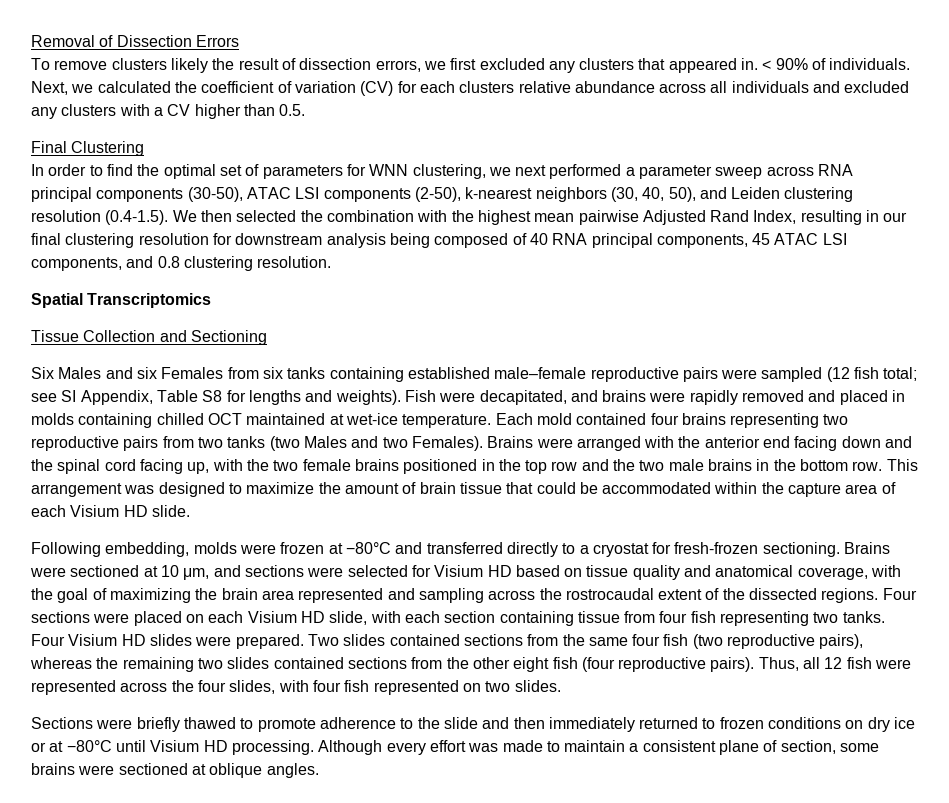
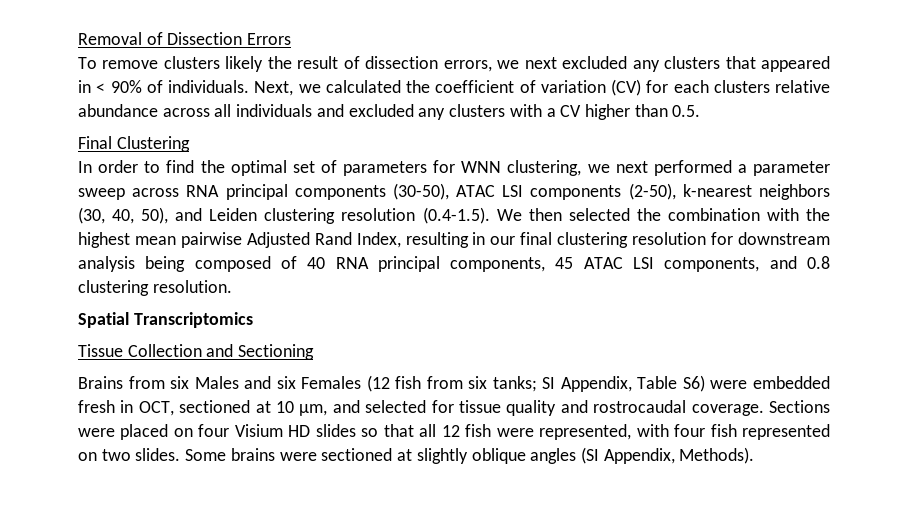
- To remove clusters likely the result of dissection errors, we first excluded any clusters that appeared in. < 90% of individuals.
+ To remove clusters likely the result of dissection errors, we next excluded any clusters that appeared in < 90% of individuals.
- Six Males and six Females from six tanks containing established male–female reproductive pairs were sampled (12 fish total; see SI Appendix, Table S8 for lengths and weights). Fish were decapitated, and brains were rapidly removed and placed in molds containing chilled OCT maintained at wet-ice temperature. Each mold contained four brains representing two reproductive pairs from two tanks (two Males and two Females). Brains were arranged with the anterior end facing down and the spinal cord facing up, with the two female brains positioned in the top row and the two male brains in the bottom row. This arrangement was designed to maximize the amount of brain tissue that could be accommodated within the capture area of each Visium HD slide.
- Following embedding, molds were frozen at −80°C and transferred directly to a cryostat for fresh-frozen sectioning. Brains were sectioned at 10 μm, and sections were selected for Visium HD based on tissue quality and anatomical coverage, with the goal of maximizing the brain area represented and sampling across the rostrocaudal extent of the dissected regions. Four sections were placed on each Visium HD slide, with each section containing tissue from four fish representing two tanks. Four Visium HD slides were prepared. Two slides contained sections from the same four fish (two reproductive pairs), whereas the remaining two slides contained sections from the other eight fish (four reproductive pairs). Thus, all 12 fish were represented across the four slides, with four fish represented on two slides.
- Sections were briefly thawed to promote adherence to the slide and then immediately returned to frozen conditions on dry ice or at −80°C until Visium HD processing. Although every effort was made to maintain a consistent plane of section, some brains were sectioned at oblique angles.
+ Brains from six Males and six Females (12 fish from six tanks; SI Appendix, Table S6) were embedded fresh in OCT, sectioned at 10 μm, and selected for tissue quality and rostrocaudal coverage. Sections were placed on four Visium HD slides so that all 12 fish were represented, with four fish represented on two slides. Some brains were sectioned at slightly oblique angles (SI Appendix, Methods).

